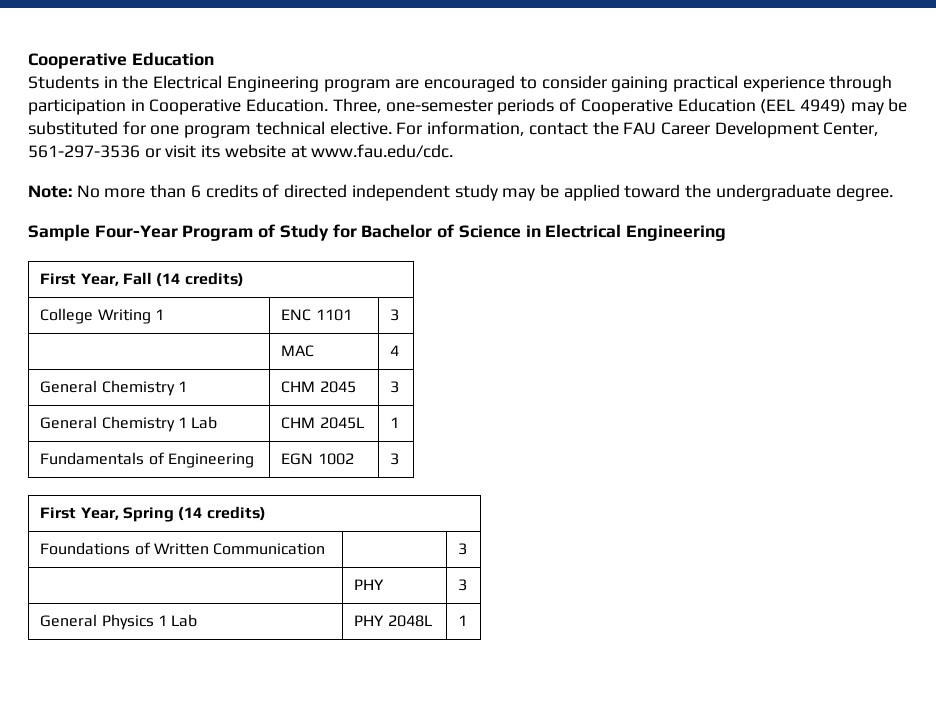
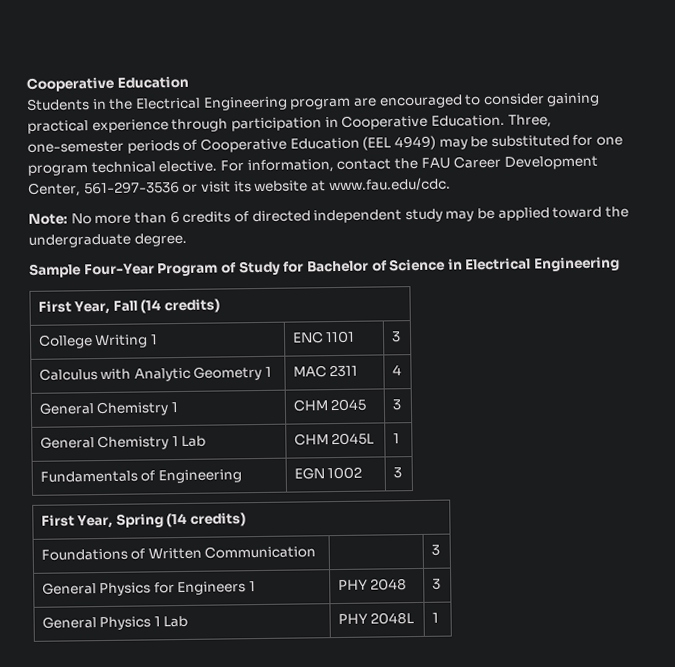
- | MAC | 4
+ Calculus with Analytic Geometry 1 | MAC 2311 | 4
- | PHY | 3
+ General Physics for Engineers 1 | PHY 2048 | 3

